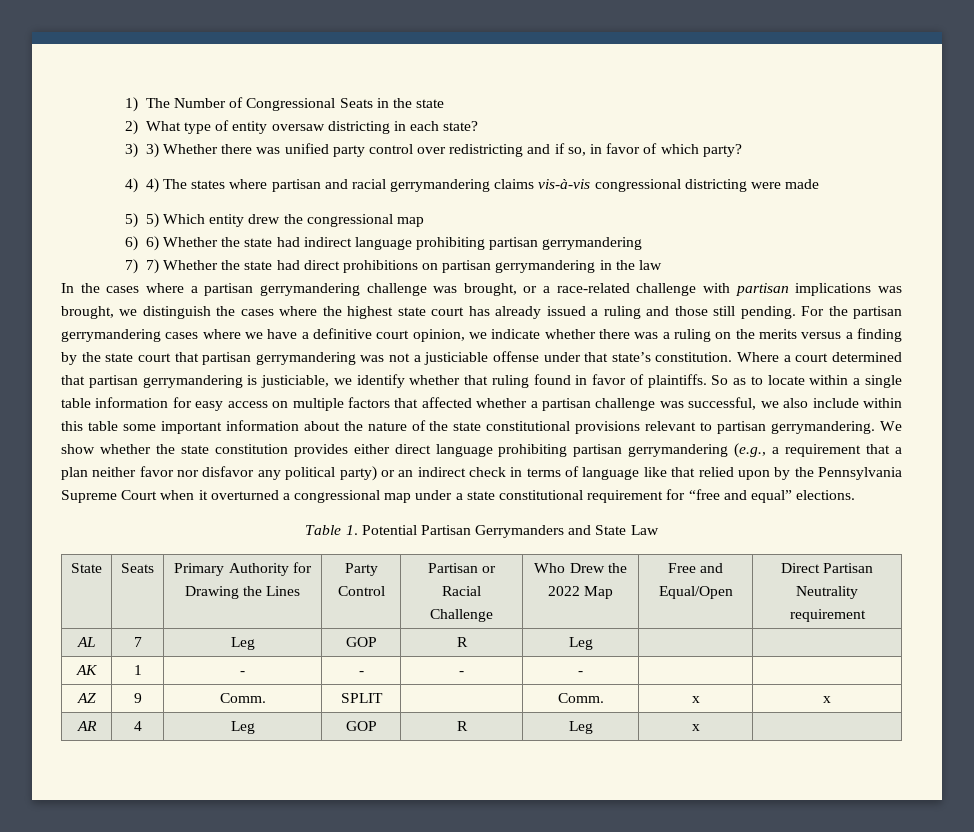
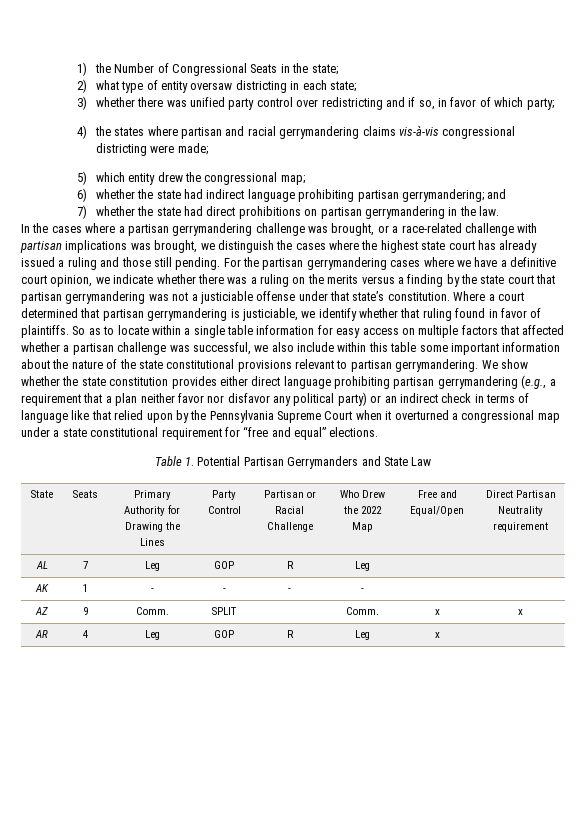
- 1) The Number of Congressional Seats in the state
+ 1) the Number of Congressional Seats in the state;
- 2) What type of entity oversaw districting in each state?
- 3) 3) Whether there was unified party control over redistricting and if so, in favor of which party?
- 4) 4) The states where partisan and racial gerrymandering claims vis-à-vis congressional districting were made
- 5) 5) Which entity drew the congressional map
- 6) 6) Whether the state had indirect language prohibiting partisan gerrymandering
- 7) 7) Whether the state had direct prohibitions on partisan gerrymandering in the law
+ 2) what type of entity oversaw districting in each state;
+ 3) whether there was unified party control over redistricting and if so, in favor of which party;
+ 4) the states where partisan and racial gerrymandering claims vis-à-vis congressional districting were made;
+ 5) which entity drew the congressional map;
+ 6) whether the state had indirect language prohibiting partisan gerrymandering; and
+ 7) whether the state had direct prohibitions on partisan gerrymandering in the law.

